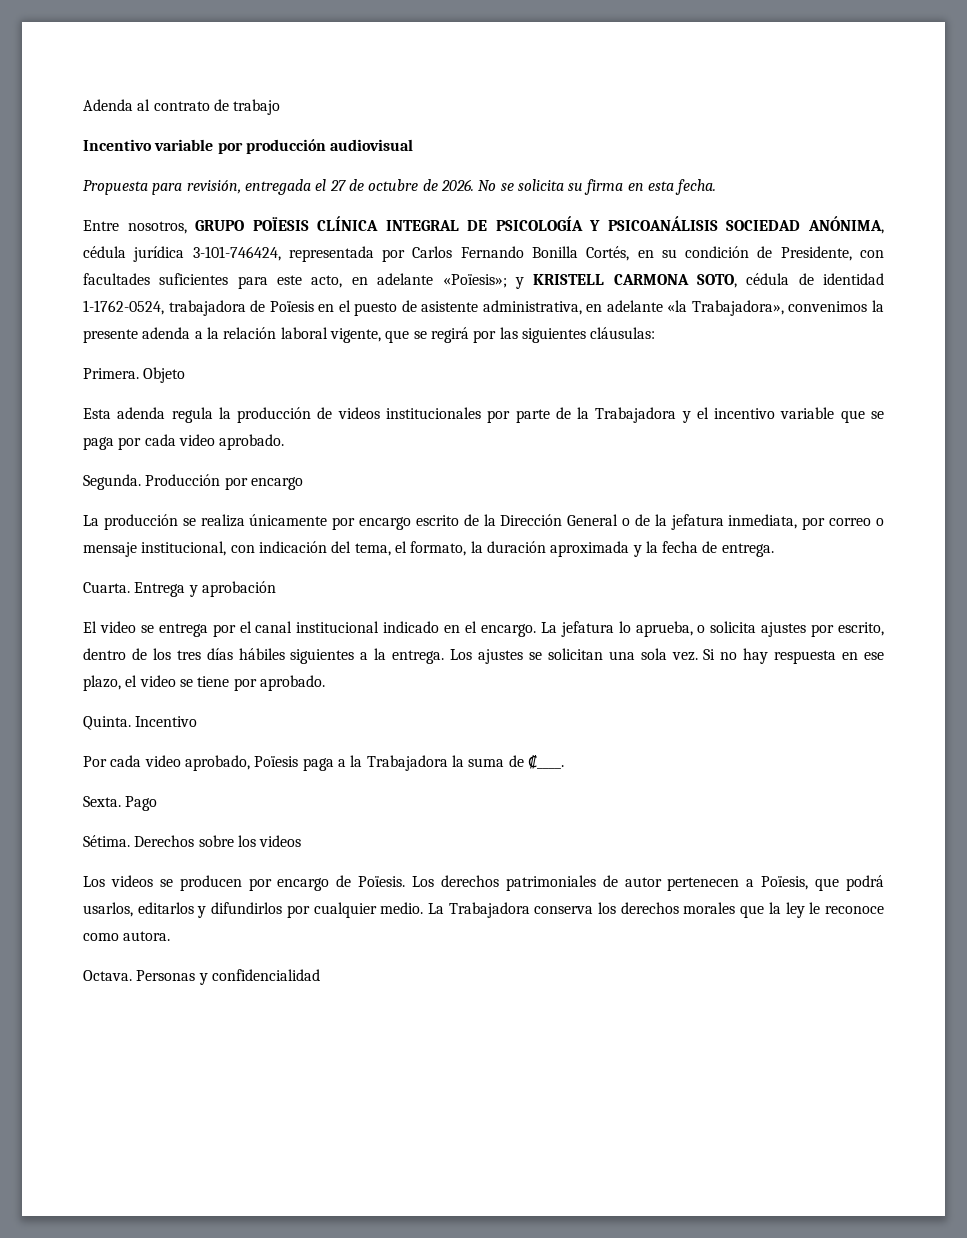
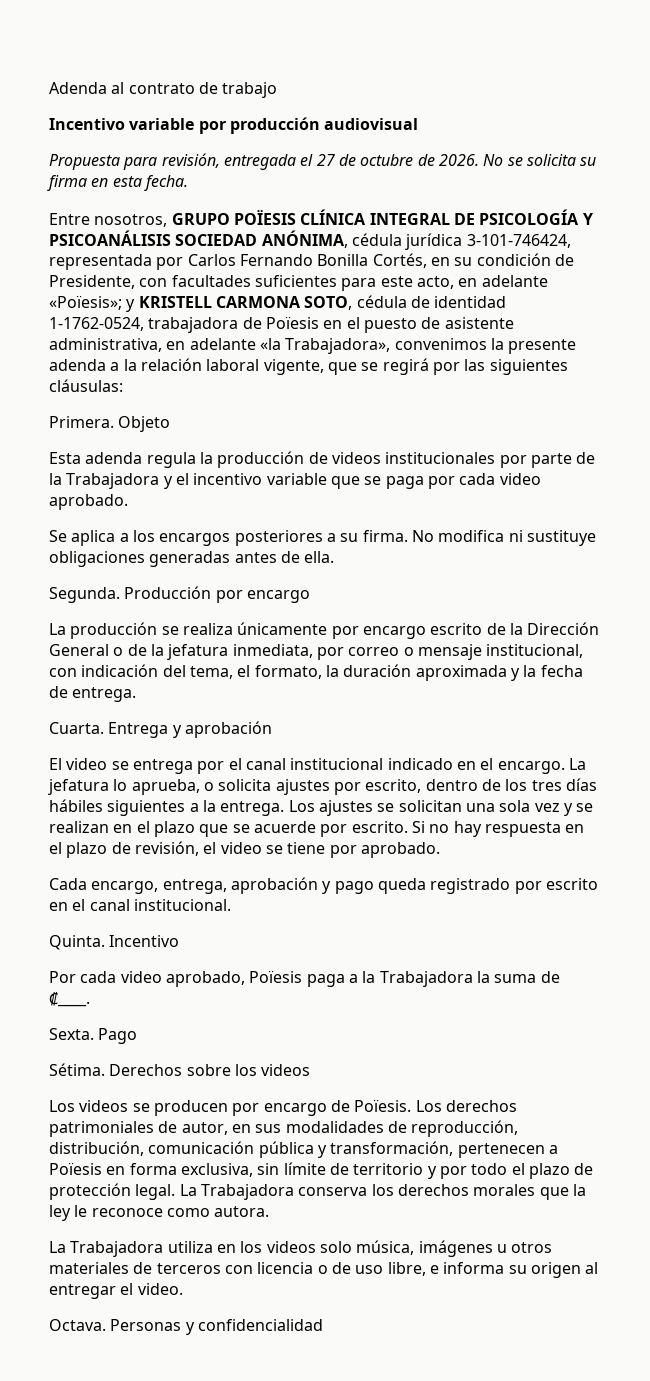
+ Se aplica a los encargos posteriores a su firma. No modifica ni sustituye obligaciones generadas antes de ella.
- Los ajustes se solicitan una sola vez.
+ Los ajustes se solicitan una sola vez y se realizan en el plazo que se acuerde por escrito.
- Si no hay respuesta en ese plazo, el video se tiene por aprobado.
+ Si no hay respuesta en el plazo de revisión, el video se tiene por aprobado.
+ Cada encargo, entrega, aprobación y pago queda registrado por escrito en el canal institucional.
- Los derechos patrimoniales de autor pertenecen a Poïesis, que podrá usarlos, editarlos y difundirlos por cualquier medio.
+ Los derechos patrimoniales de autor, en sus modalidades de reproducción, distribución, comunicación pública y transformación, pertenecen a Poïesis en forma exclusiva, sin límite de territorio y por todo el plazo de protección legal.
+ La Trabajadora utiliza en los videos solo música, imágenes u otros materiales de terceros con licencia o de uso libre, e informa su origen al entregar el video.

